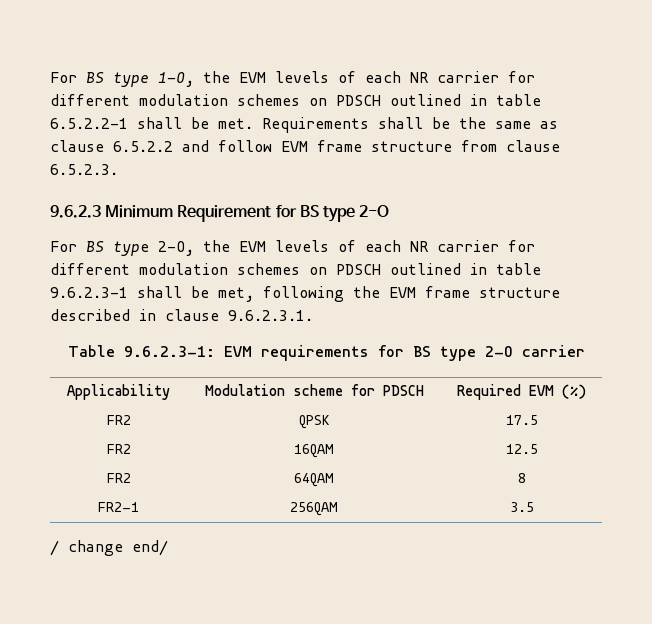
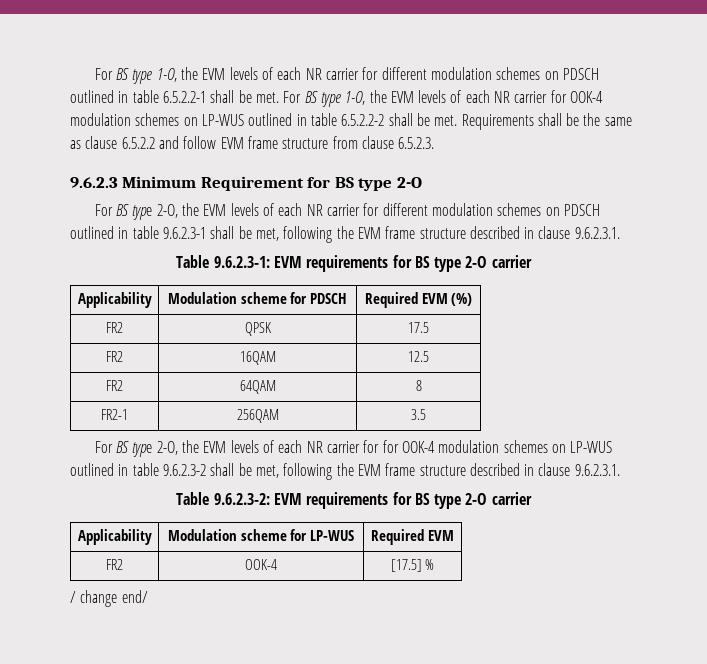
+ For BS type 1-O, the EVM levels of each NR carrier for OOK-4 modulation schemes on LP-WUS outlined in table 6.5.2.2-2 shall be met.
+ For BS type 2-O, the EVM levels of each NR carrier for for OOK-4 modulation schemes on LP-WUS outlined in table 9.6.2.3-2 shall be met, following the EVM frame structure described in clause 9.6.2.3.1.
+ Table 9.6.2.3-2: EVM requirements for BS type 2-O carrier
+ Applicability | Modulation scheme for LP-WUS | Required EVM
+ FR2 | OOK-4 | [17.5] %

